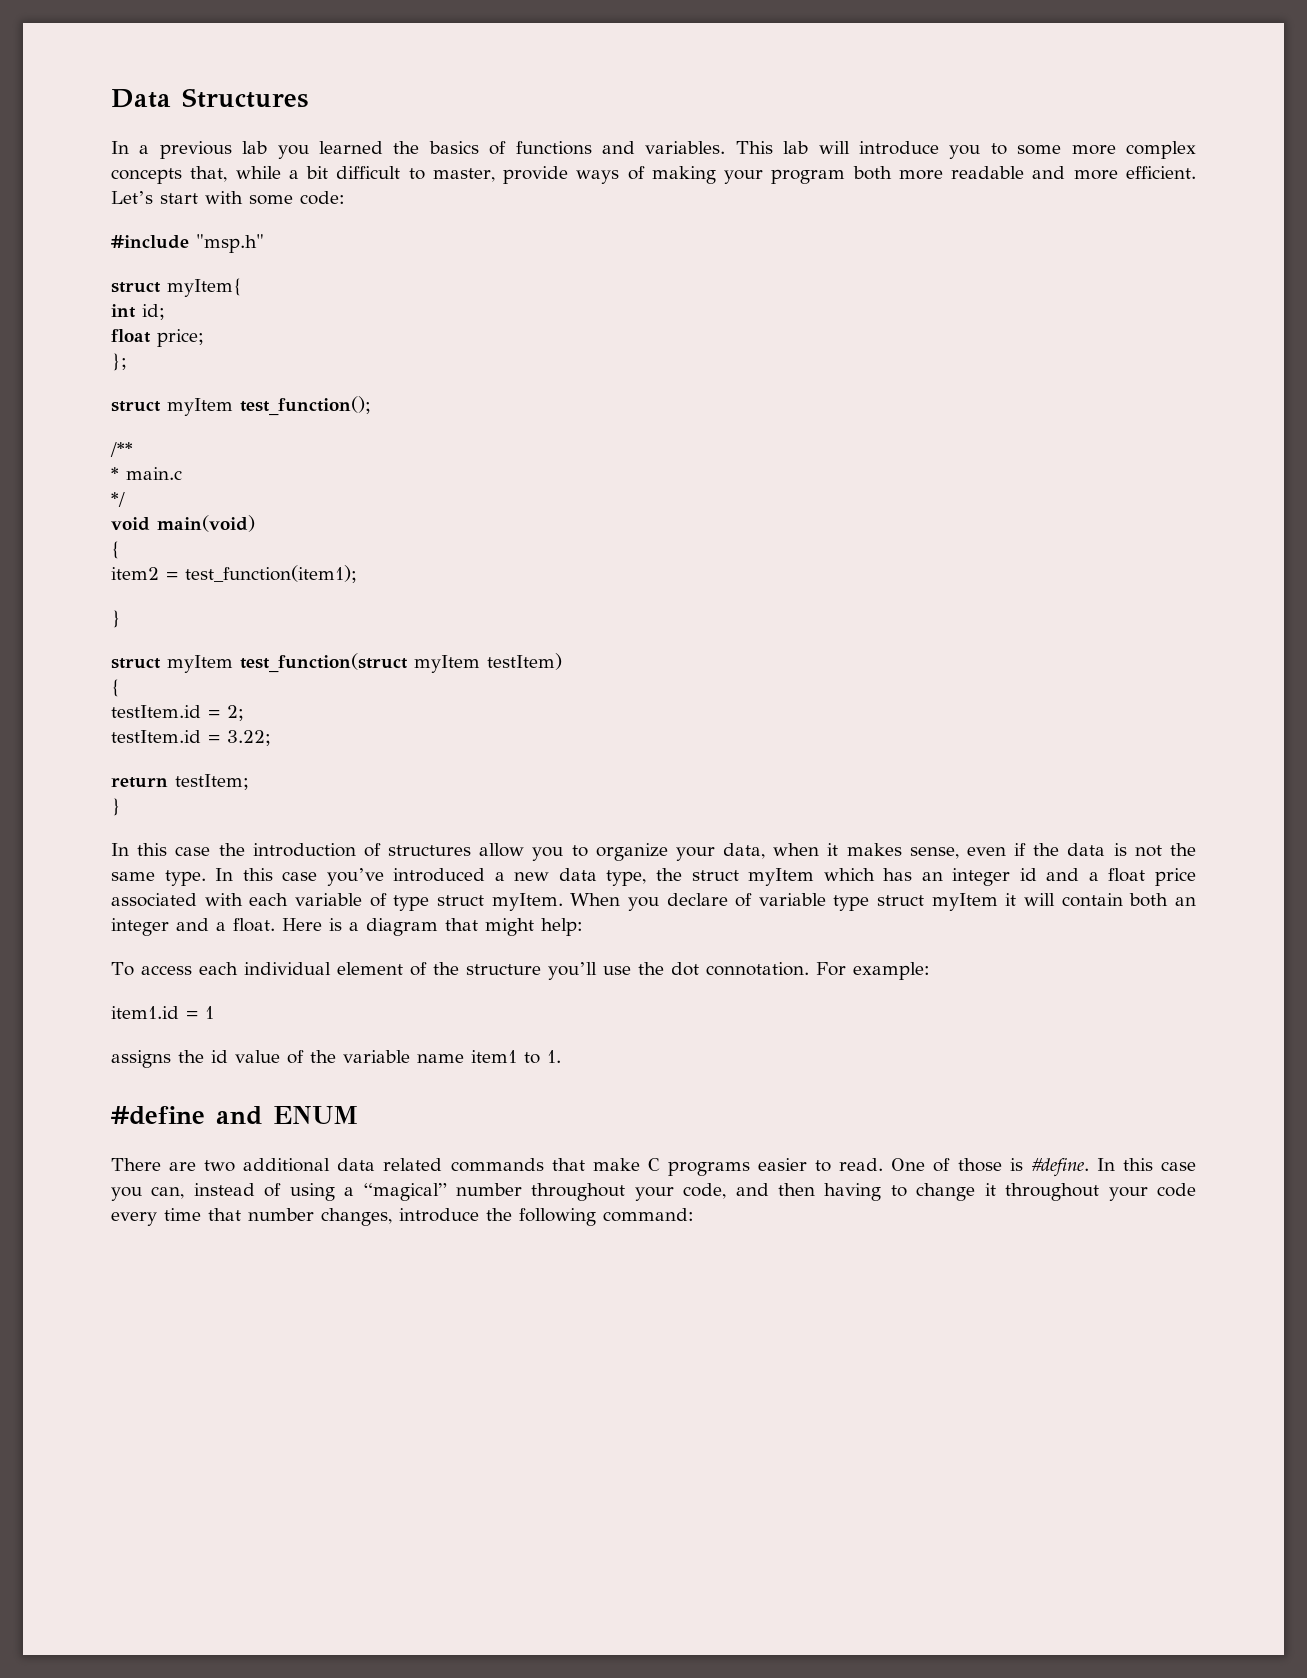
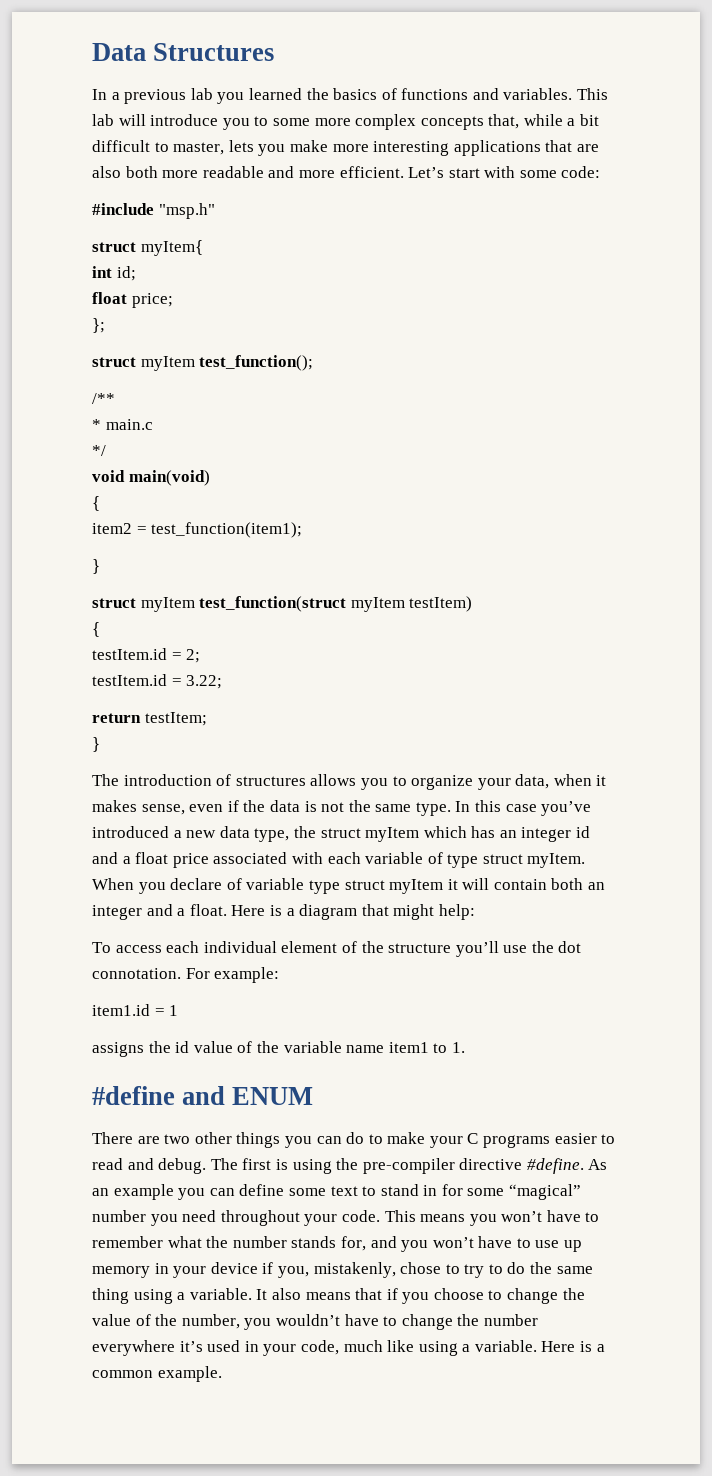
- This lab will introduce you to some more complex concepts that, while a bit difficult to master, provide ways of making your program both more readable and more efficient.
+ This lab will introduce you to some more complex concepts that, while a bit difficult to master, lets you make more interesting applications that are also both more readable and more efficient.
- In this case the introduction of structures allow you to organize your data, when it makes sense, even if the data is not the same type.
+ The introduction of structures allows you to organize your data, when it makes sense, even if the data is not the same type.
- There are two additional data related commands that make C programs easier to read. One of those is #define. In this case you can, instead of using a “magical” number throughout your code, and then having to change it throughout your code every time that number changes, introduce the following command:
+ There are two other things you can do to make your C programs easier to read and debug. The first is using the pre-compiler directive #define. As an example you can define some text to stand in for some “magical” number you need throughout your code. This means you won’t have to remember what the number stands for, and you won’t have to use up memory in your device if you, mistakenly, chose to try to do the same thing using a variable. It also means that if you choose to change the value of the number, you wouldn’t have to change the number everywhere it’s used in your code, much like using a variable. Here is a common example.

